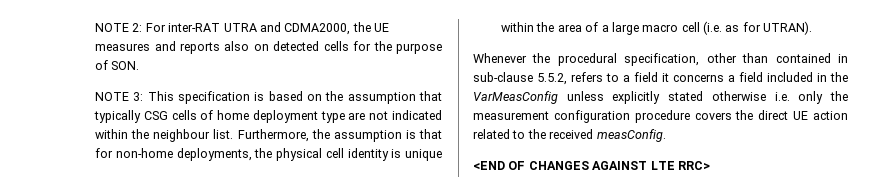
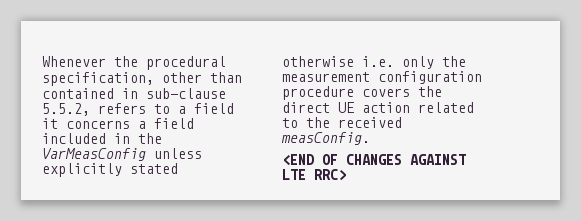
- NOTE 2: For inter-RAT UTRA and CDMA2000, the UE measures and reports also on detected cells for the purpose of SON.
- NOTE 3: This specification is based on the assumption that typically CSG cells of home deployment type are not indicated within the neighbour list. Furthermore, the assumption is that for non-home deployments, the physical cell identity is unique within the area of a large macro cell (i.e. as for UTRAN).

